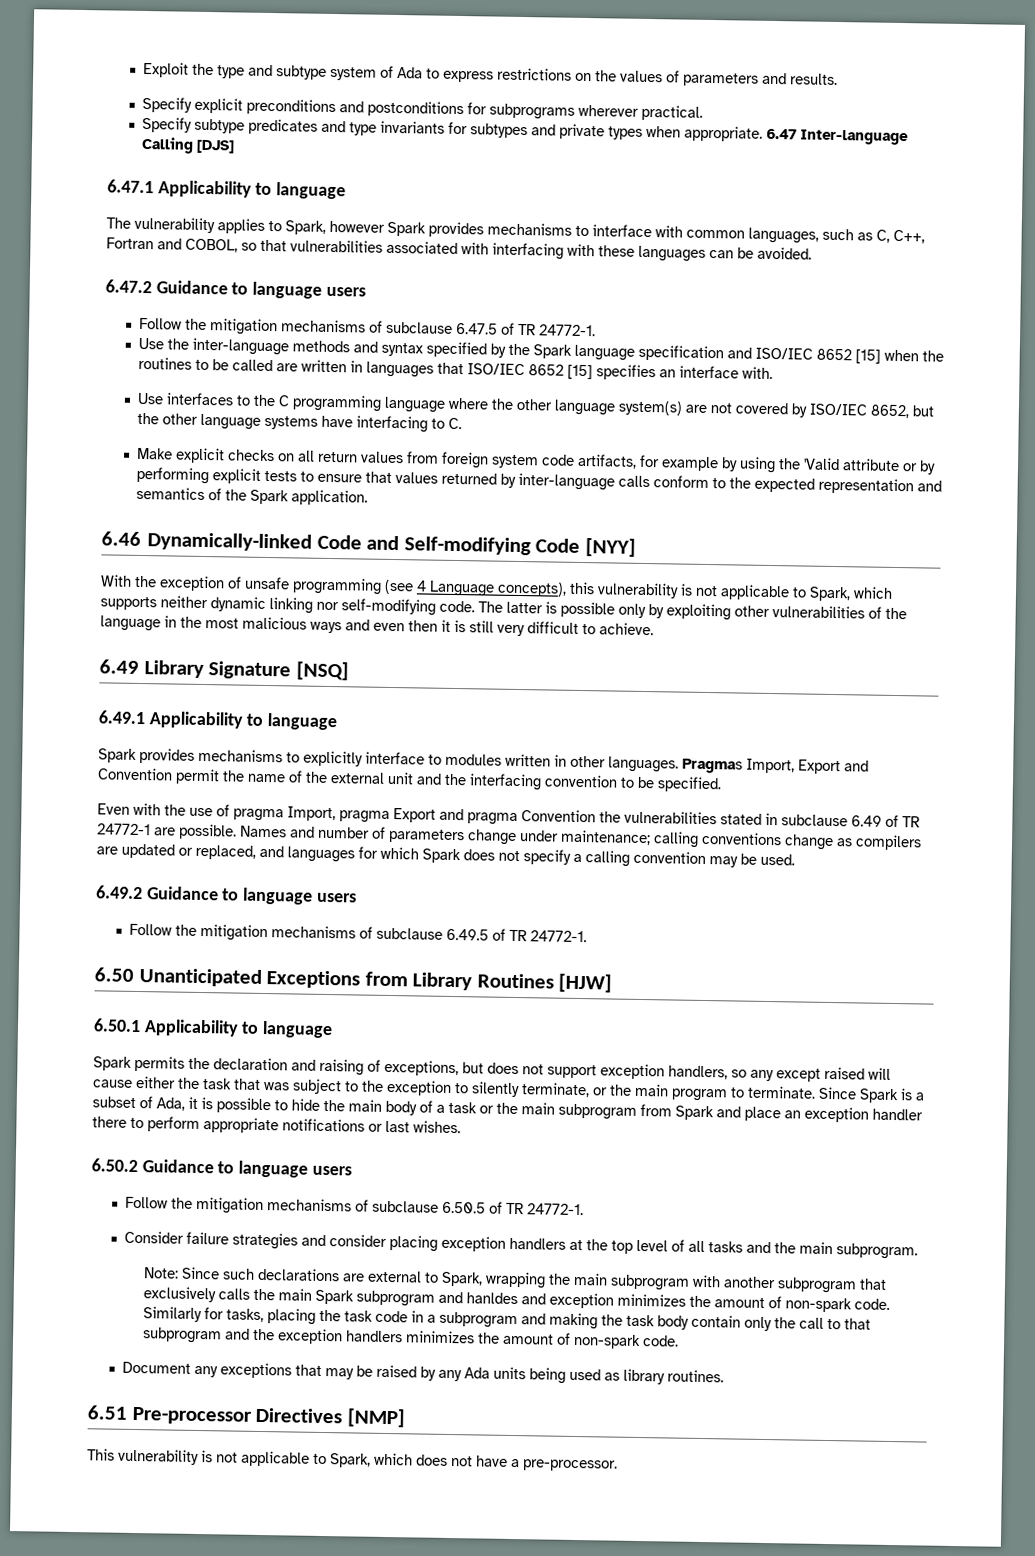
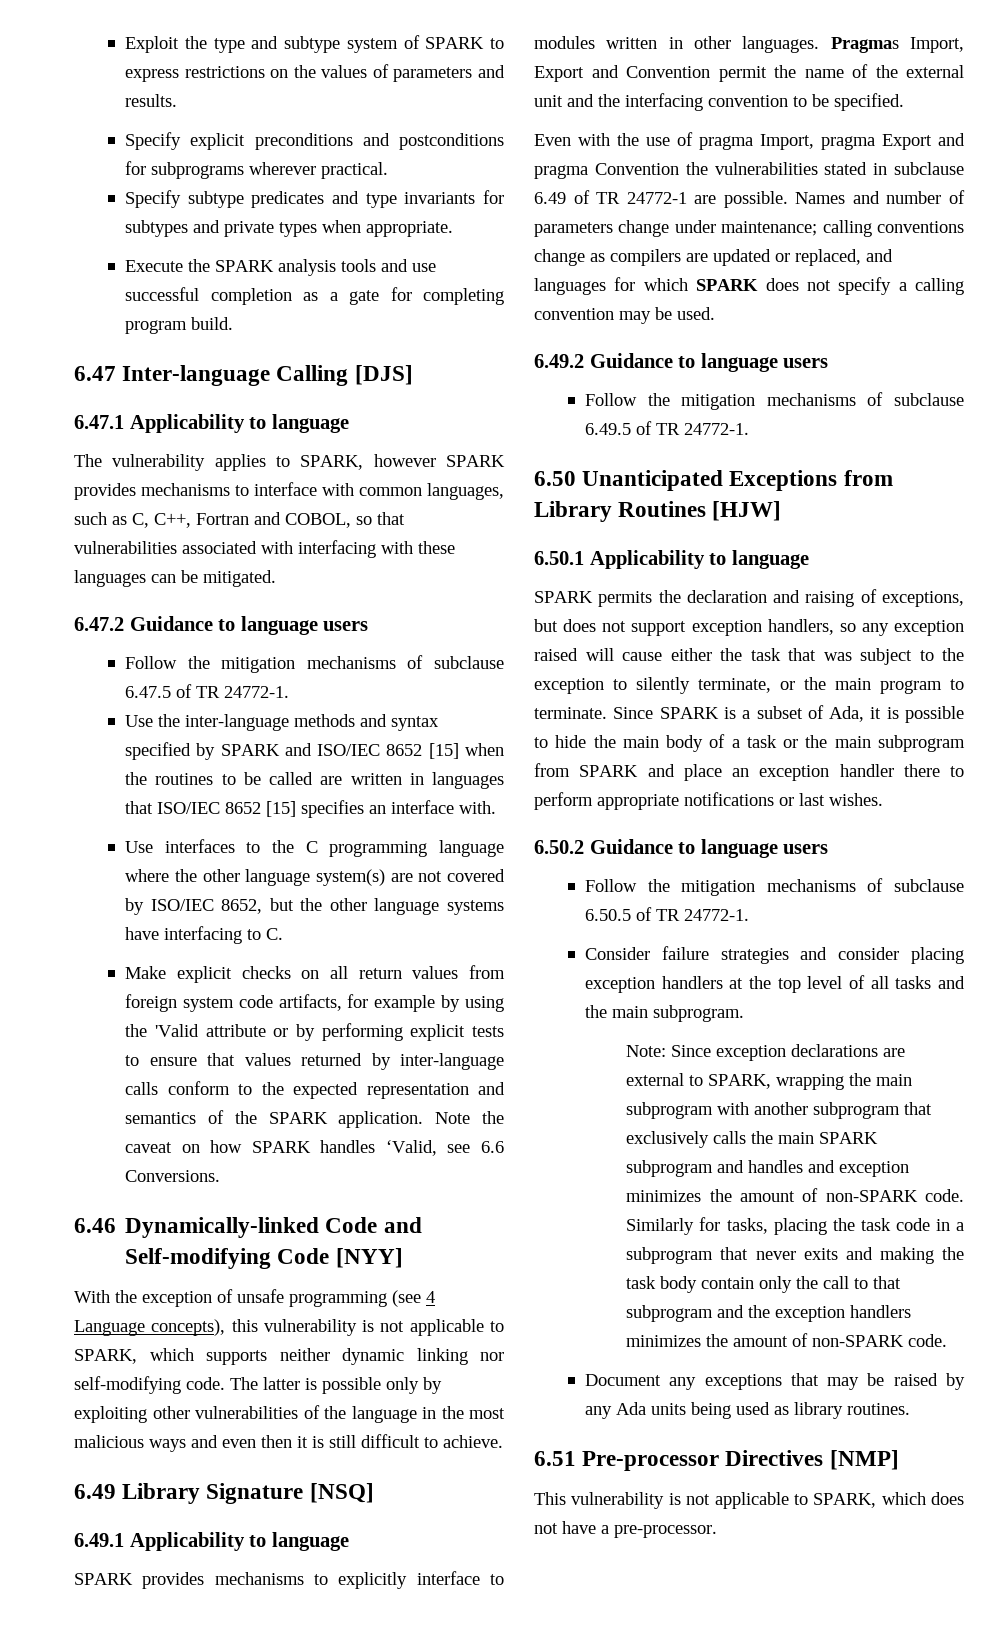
- Exploit the type and subtype system of Ada to express restrictions on the values of parameters and results.
+ Exploit the type and subtype system of SPARK to express restrictions on the values of parameters and results.
- Specify subtype predicates and type invariants for subtypes and private types when appropriate. 6.47 Inter-language Calling [DJS]
+ Specify subtype predicates and type invariants for subtypes and private types when appropriate.
+ Execute the SPARK analysis tools and use successful completion as a gate for completing program build.
+ 6.47 Inter-language Calling [DJS]
- The vulnerability applies to Spark, however Spark provides mechanisms to interface with common languages, such as C, C++, Fortran and COBOL, so that vulnerabilities associated with interfacing with these languages can be avoided.
+ The vulnerability applies to SPARK, however SPARK provides mechanisms to interface with common languages, such as C, C++, Fortran and COBOL, so that vulnerabilities associated with interfacing with these languages can be mitigated.
- Use the inter-language methods and syntax specified by the Spark language specification and ISO/IEC 8652 [15] when the routines to be called are written in languages that ISO/IEC 8652 [15] specifies an interface with.
+ Use the inter-language methods and syntax specified by SPARK and ISO/IEC 8652 [15] when the routines to be called are written in languages that ISO/IEC 8652 [15] specifies an interface with.
- Make explicit checks on all return values from foreign system code artifacts, for example by using the 'Valid attribute or by performing explicit tests to ensure that values returned by inter-language calls conform to the expected representation and semantics of the Spark application.
+ Make explicit checks on all return values from foreign system code artifacts, for example by using the 'Valid attribute or by performing explicit tests to ensure that values returned by inter-language calls conform to the expected representation and semantics of the SPARK application. Note the caveat on how SPARK handles ‘Valid, see 6.6 Conversions.
- With the exception of unsafe programming (see 4 Language concepts), this vulnerability is not applicable to Spark, which supports neither dynamic linking nor self-modifying code.
+ With the exception of unsafe programming (see 4 Language concepts), this vulnerability is not applicable to SPARK, which supports neither dynamic linking nor self-modifying code.
- The latter is possible only by exploiting other vulnerabilities of the language in the most malicious ways and even then it is still very difficult to achieve.
+ The latter is possible only by exploiting other vulnerabilities of the language in the most malicious ways and even then it is still difficult to achieve.
- Spark provides mechanisms to explicitly interface to modules written in other languages.
+ SPARK provides mechanisms to explicitly interface to modules written in other languages.
- Names and number of parameters change under maintenance; calling conventions change as compilers are updated or replaced, and languages for which Spark does not specify a calling convention may be used.
+ Names and number of parameters change under maintenance; calling conventions change as compilers are updated or replaced, and languages for which SPARK does not specify a calling convention may be used.
- Spark permits the declaration and raising of exceptions, but does not support exception handlers, so any except raised will cause either the task that was subject to the exception to silently terminate, or the main program to terminate.
+ SPARK permits the declaration and raising of exceptions, but does not support exception handlers, so any exception raised will cause either the task that was subject to the exception to silently terminate, or the main program to terminate.
- Since Spark is a subset of Ada, it is possible to hide the main body of a task or the main subprogram from Spark and place an exception handler there to perform appropriate notifications or last wishes.
+ Since SPARK is a subset of Ada, it is possible to hide the main body of a task or the main subprogram from SPARK and place an exception handler there to perform appropriate notifications or last wishes.
- Note: Since such declarations are external to Spark, wrapping the main subprogram with another subprogram that exclusively calls the main Spark subprogram and hanldes and exception minimizes the amount of non-spark code.
+ Note: Since exception declarations are external to SPARK, wrapping the main subprogram with another subprogram that exclusively calls the main SPARK subprogram and handles and exception minimizes the amount of non-SPARK code.
- Similarly for tasks, placing the task code in a subprogram and making the task body contain only the call to that subprogram and the exception handlers minimizes the amount of non-spark code.
+ Similarly for tasks, placing the task code in a subprogram that never exits and making the task body contain only the call to that subprogram and the exception handlers minimizes the amount of non-SPARK code.
- This vulnerability is not applicable to Spark, which does not have a pre-processor.
+ This vulnerability is not applicable to SPARK, which does not have a pre-processor.

